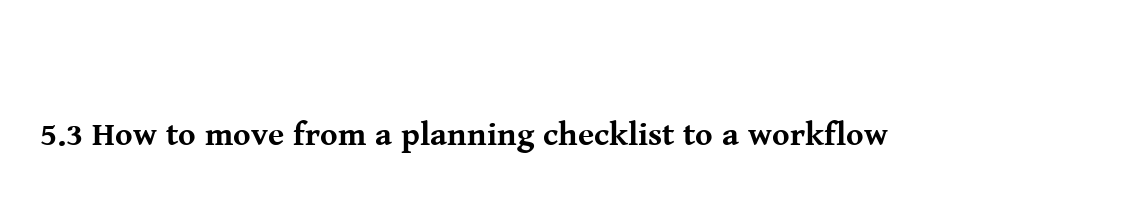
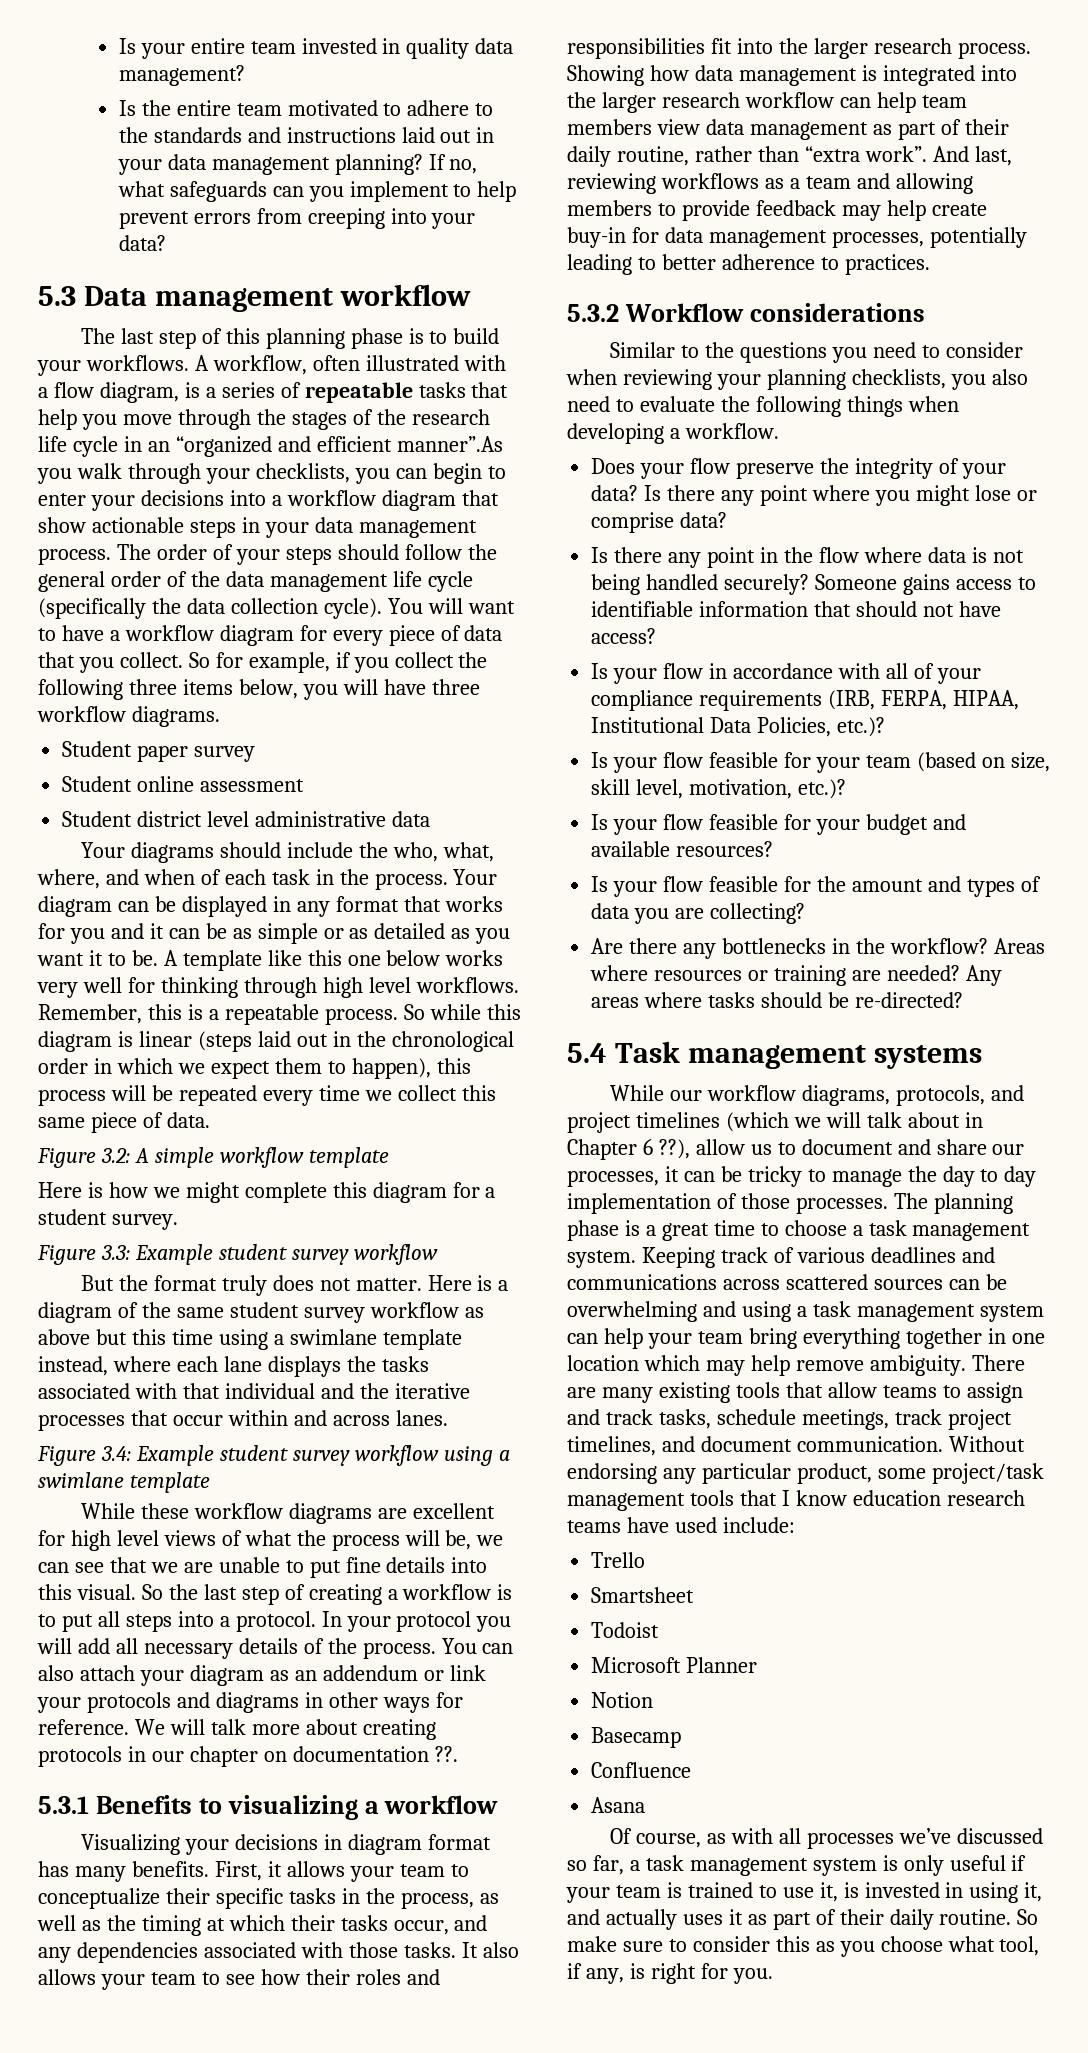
- 5.3 How to move from a planning checklist to a workflow
+ Is your entire team invested in quality data management?
+ Is the entire team motivated to adhere to the standards and instructions laid out in your data management planning? If no, what safeguards can you implement to help prevent errors from creeping into your data?
+ 5.3 Data management workflow
+ The last step of this planning phase is to build your workflows. A workflow, often illustrated with a flow diagram, is a series of repeatable tasks that help you move through the stages of the research life cycle in an “organized and efficient manner”.As you walk through your checklists, you can begin to enter your decisions into a workflow diagram that show actionable steps in your data management process. The order of your steps should follow the general order of the data management life cycle (specifically the data collection cycle). You will want to have a workflow diagram for every piece of data that you collect. So for example, if you collect the following three items below, you will have three workflow diagrams.
+ Student paper survey
+ Student online assessment
+ Student district level administrative data
+ Your diagrams should include the who, what, where, and when of each task in the process. Your diagram can be displayed in any format that works for you and it can be as simple or as detailed as you want it to be. A template like this one below works very well for thinking through high level workflows. Remember, this is a repeatable process. So while this diagram is linear (steps laid out in the chronological order in which we expect them to happen), this process will be repeated every time we collect this same piece of data.
+ Figure 3.2: A simple workflow template
+ Here is how we might complete this diagram for a student survey.
+ Figure 3.3: Example student survey workflow
+ But the format truly does not matter. Here is a diagram of the same student survey workflow as above but this time using a swimlane template instead, where each lane displays the tasks associated with that individual and the iterative processes that occur within and across lanes.
+ Figure 3.4: Example student survey workflow using a swimlane template
+ While these workflow diagrams are excellent for high level views of what the process will be, we can see that we are unable to put fine details into this visual. So the last step of creating a workflow is to put all steps into a protocol. In your protocol you will add all necessary details of the process. You can also attach your diagram as an addendum or link your protocols and diagrams in other ways for reference. We will talk more about creating protocols in our chapter on documentation ??.
+ 5.3.1 Benefits to visualizing a workflow
+ Visualizing your decisions in diagram format has many benefits. First, it allows your team to conceptualize their specific tasks in the process, as well as the timing at which their tasks occur, and any dependencies associated with those tasks. It also allows your team to see how their roles and responsibilities fit into the larger research process. Showing how data management is integrated into the larger research workflow can help team members view data management as part of their daily routine, rather than “extra work”. And last, reviewing workflows as a team and allowing members to provide feedback may help create buy-in for data management processes, potentially leading to better adherence to practices.
+ 5.3.2 Workflow considerations
+ Similar to the questions you need to consider when reviewing your planning checklists, you also need to evaluate the following things when developing a workflow.
+ Does your flow preserve the integrity of your data? Is there any point where you might lose or comprise data?
+ Is there any point in the flow where data is not being handled securely? Someone gains access to identifiable information that should not have access?
+ Is your flow in accordance with all of your compliance requirements (IRB, FERPA, HIPAA, Institutional Data Policies, etc.)?
+ Is your flow feasible for your team (based on size, skill level, motivation, etc.)?
+ Is your flow feasible for your budget and available resources?
+ Is your flow feasible for the amount and types of data you are collecting?
+ Are there any bottlenecks in the workflow? Areas where resources or training are needed? Any areas where tasks should be re-directed?
+ 5.4 Task management systems
+ While our workflow diagrams, protocols, and project timelines (which we will talk about in Chapter 6 ??), allow us to document and share our processes, it can be tricky to manage the day to day implementation of those processes. The planning phase is a great time to choose a task management system. Keeping track of various deadlines and communications across scattered sources can be overwhelming and using a task management system can help your team bring everything together in one location which may help remove ambiguity. There are many existing tools that allow teams to assign and track tasks, schedule meetings, track project timelines, and document communication. Without endorsing any particular product, some project/task management tools that I know education research teams have used include:
+ Trello
+ Smartsheet
+ Todoist
+ Microsoft Planner
+ Notion
+ Basecamp
+ Confluence
+ Asana
+ Of course, as with all processes we’ve discussed so far, a task management system is only useful if your team is trained to use it, is invested in using it, and actually uses it as part of their daily routine. So make sure to consider this as you choose what tool, if any, is right for you.

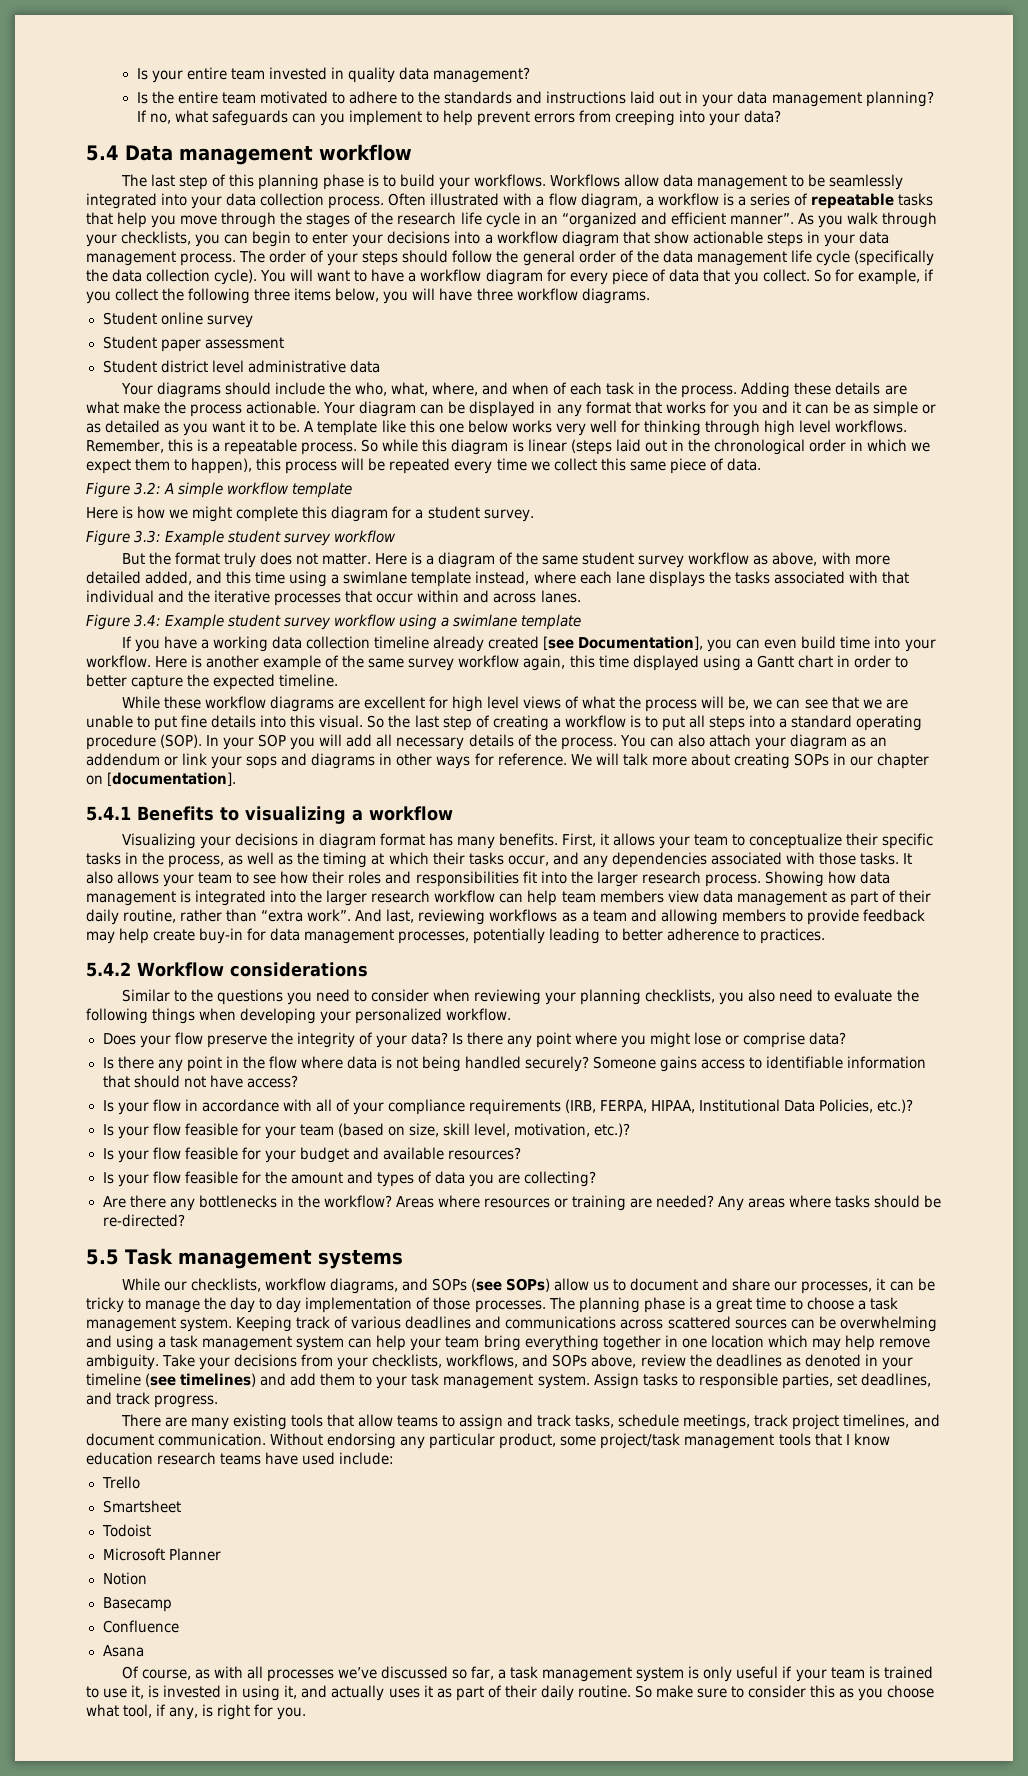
- 5.3 Data management workflow
+ 5.4 Data management workflow
- A workflow, often illustrated with a flow diagram, is a series of repeatable tasks that help you move through the stages of the research life cycle in an “organized and efficient manner”.As you walk through your checklists, you can begin to enter your decisions into a workflow diagram that show actionable steps in your data management process.
+ Workflows allow data management to be seamlessly integrated into your data collection process. Often illustrated with a flow diagram, a workflow is a series of repeatable tasks that help you move through the stages of the research life cycle in an “organized and efficient manner”. As you walk through your checklists, you can begin to enter your decisions into a workflow diagram that show actionable steps in your data management process.
- Student paper survey
+ Student online survey
- Student online assessment
+ Student paper assessment
+ Adding these details are what make the process actionable.
- Here is a diagram of the same student survey workflow as above but this time using a swimlane template instead, where each lane displays the tasks associated with that individual and the iterative processes that occur within and across lanes.
+ Here is a diagram of the same student survey workflow as above, with more detailed added, and this time using a swimlane template instead, where each lane displays the tasks associated with that individual and the iterative processes that occur within and across lanes.
+ If you have a working data collection timeline already created [see Documentation], you can even build time into your workflow. Here is another example of the same survey workflow again, this time displayed using a Gantt chart in order to better capture the expected timeline.
- So the last step of creating a workflow is to put all steps into a protocol.
+ So the last step of creating a workflow is to put all steps into a standard operating procedure (SOP).
- In your protocol you will add all necessary details of the process.
+ In your SOP you will add all necessary details of the process.
- You can also attach your diagram as an addendum or link your protocols and diagrams in other ways for reference.
+ You can also attach your diagram as an addendum or link your sops and diagrams in other ways for reference.
- We will talk more about creating protocols in our chapter on documentation ??.
- 5.3.1 Benefits to visualizing a workflow
+ We will talk more about creating SOPs in our chapter on [documentation].
+ 5.4.1 Benefits to visualizing a workflow
- 5.3.2 Workflow considerations
+ 5.4.2 Workflow considerations
- Similar to the questions you need to consider when reviewing your planning checklists, you also need to evaluate the following things when developing a workflow.
+ Similar to the questions you need to consider when reviewing your planning checklists, you also need to evaluate the following things when developing your personalized workflow.
- 5.4 Task management systems
+ 5.5 Task management systems
- While our workflow diagrams, protocols, and project timelines (which we will talk about in Chapter 6 ??), allow us to document and share our processes, it can be tricky to manage the day to day implementation of those processes.
+ While our checklists, workflow diagrams, and SOPs (see SOPs) allow us to document and share our processes, it can be tricky to manage the day to day implementation of those processes.
- Keeping track of various deadlines and communications across scattered sources can be overwhelming and using a task management system can help your team bring everything together in one location which may help remove ambiguity. There are many existing tools that allow teams to assign and track tasks, schedule meetings, track project timelines, and document communication.
+ Keeping track of various deadlines and communications across scattered sources can be overwhelming and using a task management system can help your team bring everything together in one location which may help remove ambiguity. Take your decisions from your checklists, workflows, and SOPs above, review the deadlines as denoted in your timeline (see timelines) and add them to your task management system. Assign tasks to responsible parties, set deadlines, and track progress.
+ There are many existing tools that allow teams to assign and track tasks, schedule meetings, track project timelines, and document communication.

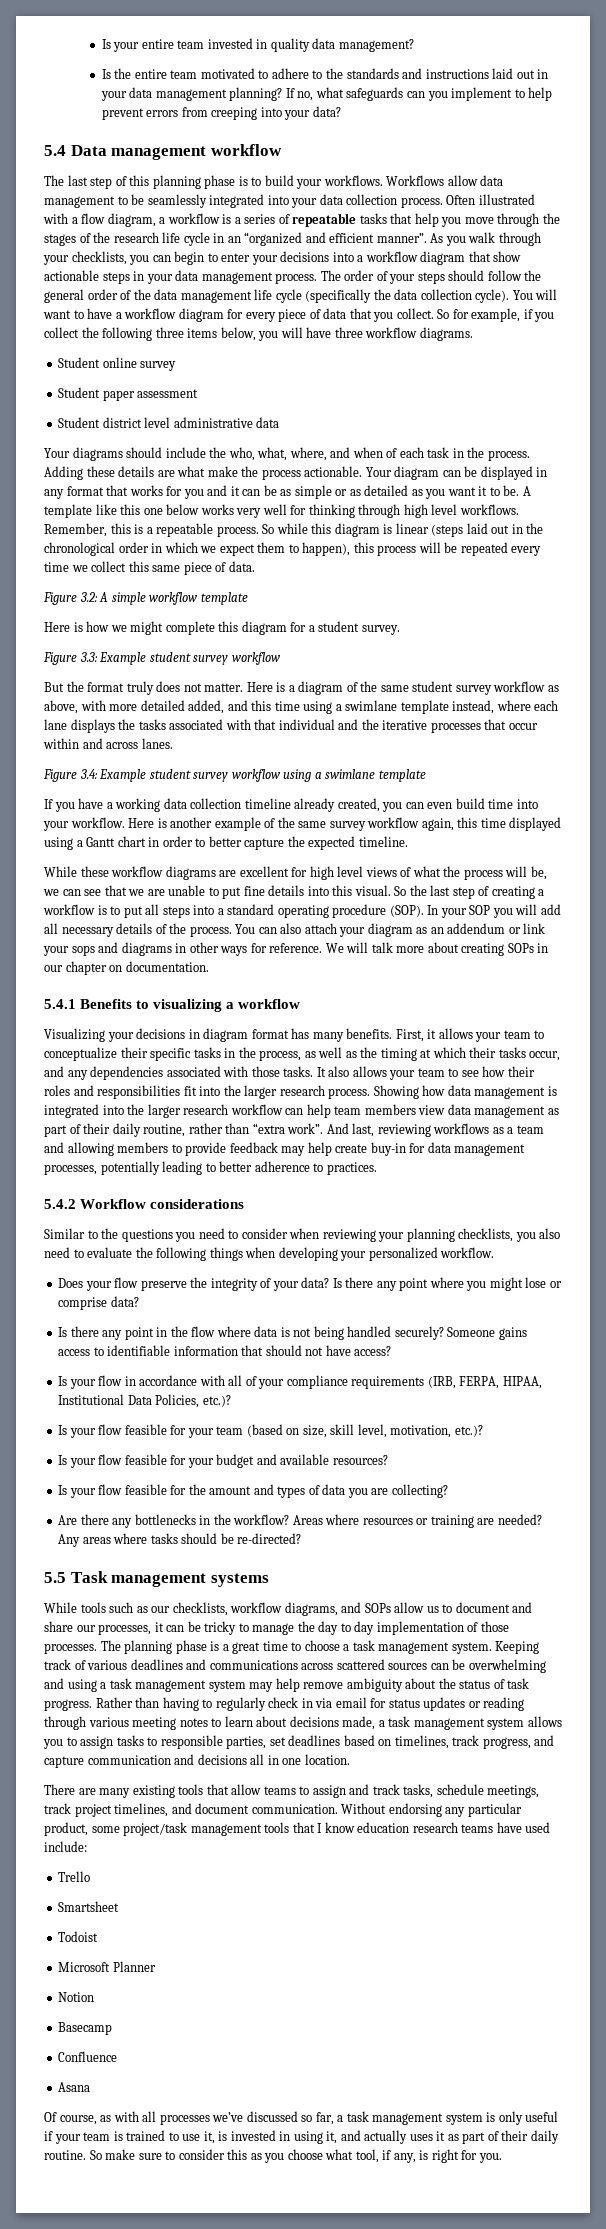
- If you have a working data collection timeline already created [see Documentation], you can even build time into your workflow.
+ If you have a working data collection timeline already created, you can even build time into your workflow.
- We will talk more about creating SOPs in our chapter on [documentation].
+ We will talk more about creating SOPs in our chapter on documentation.
- While our checklists, workflow diagrams, and SOPs (see SOPs) allow us to document and share our processes, it can be tricky to manage the day to day implementation of those processes.
+ While tools such as our checklists, workflow diagrams, and SOPs allow us to document and share our processes, it can be tricky to manage the day to day implementation of those processes.
- Keeping track of various deadlines and communications across scattered sources can be overwhelming and using a task management system can help your team bring everything together in one location which may help remove ambiguity. Take your decisions from your checklists, workflows, and SOPs above, review the deadlines as denoted in your timeline (see timelines) and add them to your task management system. Assign tasks to responsible parties, set deadlines, and track progress.
+ Keeping track of various deadlines and communications across scattered sources can be overwhelming and using a task management system may help remove ambiguity about the status of task progress. Rather than having to regularly check in via email for status updates or reading through various meeting notes to learn about decisions made, a task management system allows you to assign tasks to responsible parties, set deadlines based on timelines, track progress, and capture communication and decisions all in one location.

